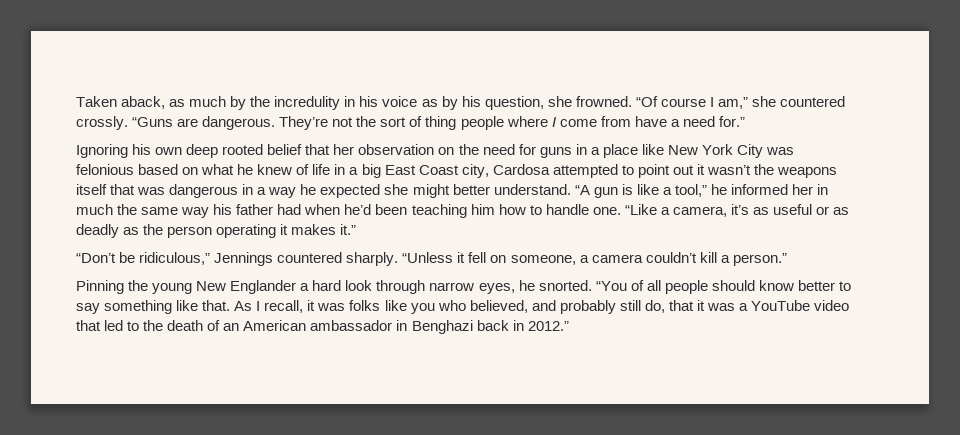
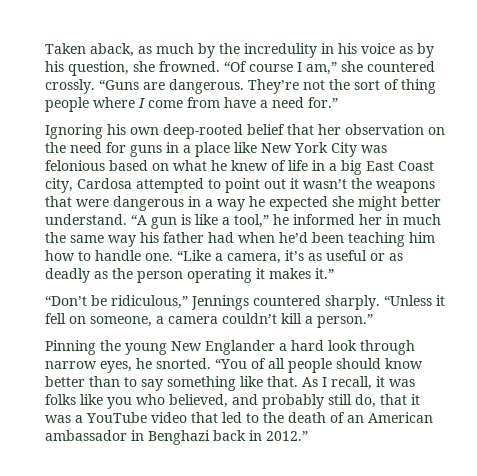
- Ignoring his own deep rooted belief that her observation on the need for guns in a place like New York City was felonious based on what he knew of life in a big East Coast city, Cardosa attempted to point out it wasn’t the weapons itself that was dangerous in a way he expected she might better understand.
+ Ignoring his own deep-rooted belief that her observation on the need for guns in a place like New York City was felonious based on what he knew of life in a big East Coast city, Cardosa attempted to point out it wasn’t the weapons that were dangerous in a way he expected she might better understand.
- “You of all people should know better to say something like that.
+ “You of all people should know better than to say something like that.

